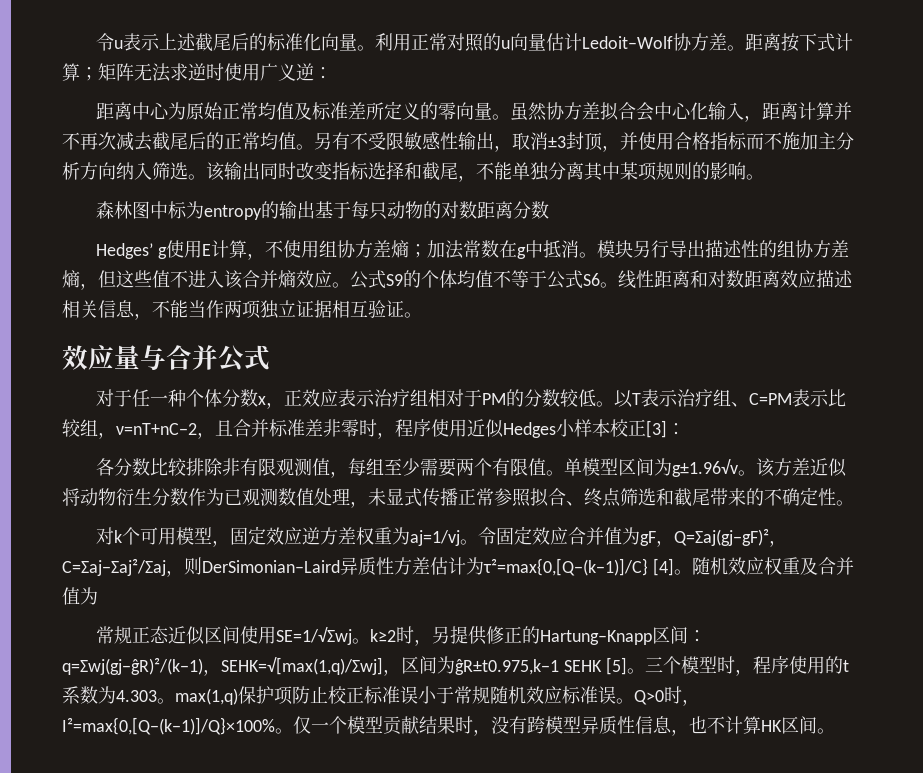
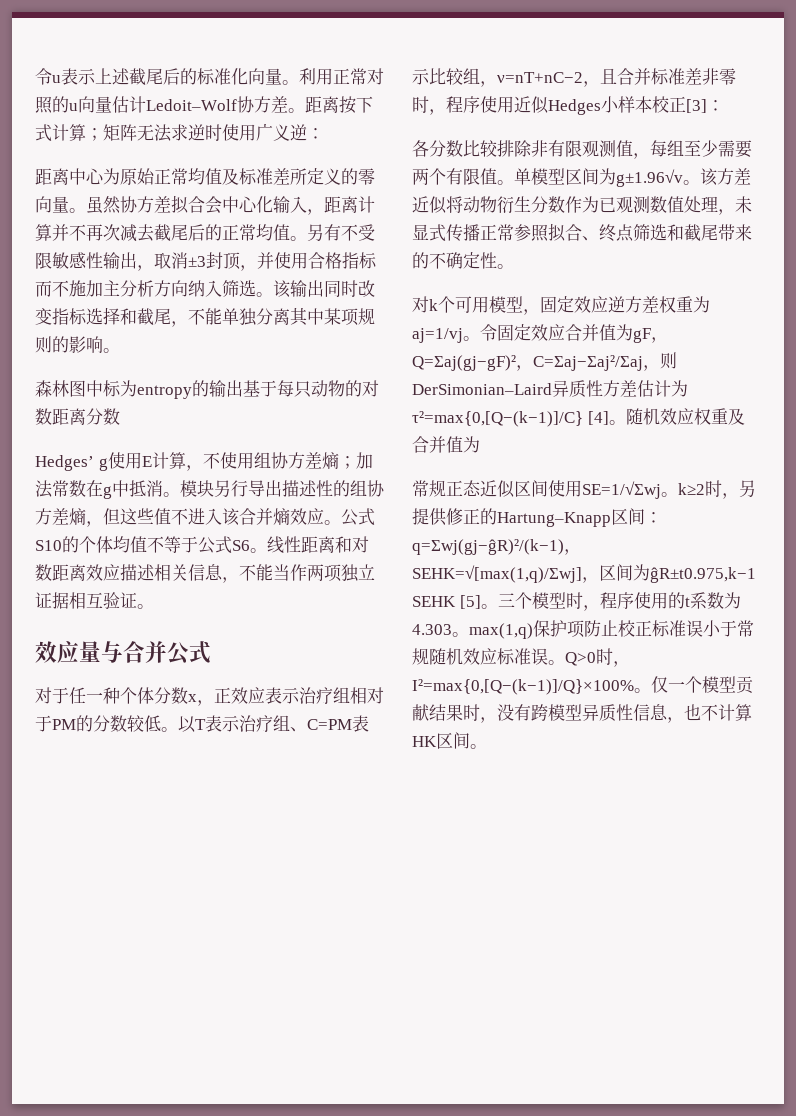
- 公式S9的个体均值不等于公式S6。
+ 公式S10的个体均值不等于公式S6。

